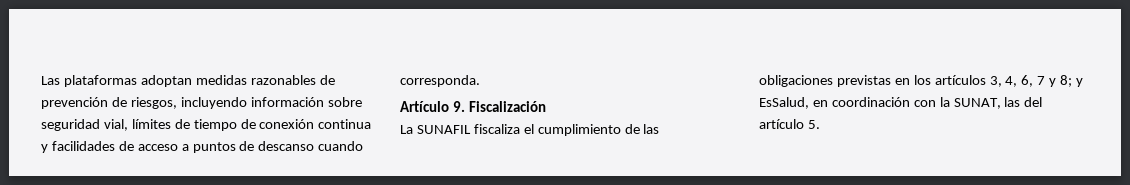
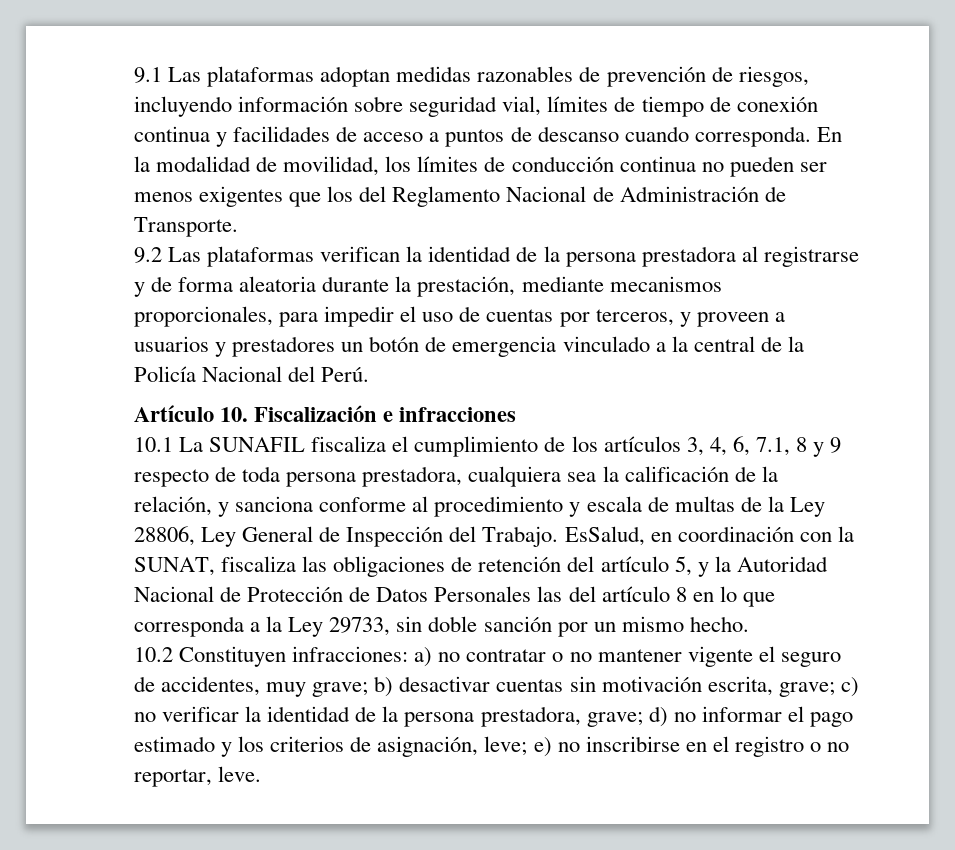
- Las plataformas adoptan medidas razonables de prevención de riesgos, incluyendo información sobre seguridad vial, límites de tiempo de conexión continua y facilidades de acceso a puntos de descanso cuando corresponda.
+ 9.1 Las plataformas adoptan medidas razonables de prevención de riesgos, incluyendo información sobre seguridad vial, límites de tiempo de conexión continua y facilidades de acceso a puntos de descanso cuando corresponda. En la modalidad de movilidad, los límites de conducción continua no pueden ser menos exigentes que los del Reglamento Nacional de Administración de Transporte.
+ 9.2 Las plataformas verifican la identidad de la persona prestadora al registrarse y de forma aleatoria durante la prestación, mediante mecanismos proporcionales, para impedir el uso de cuentas por terceros, y proveen a usuarios y prestadores un botón de emergencia vinculado a la central de la Policía Nacional del Perú.
- Artículo 9. Fiscalización
- La SUNAFIL fiscaliza el cumplimiento de las obligaciones previstas en los artículos 3, 4, 6, 7 y 8; y EsSalud, en coordinación con la SUNAT, las del artículo 5.
+ Artículo 10. Fiscalización e infracciones
+ 10.1 La SUNAFIL fiscaliza el cumplimiento de los artículos 3, 4, 6, 7.1, 8 y 9 respecto de toda persona prestadora, cualquiera sea la calificación de la relación, y sanciona conforme al procedimiento y escala de multas de la Ley 28806, Ley General de Inspección del Trabajo. EsSalud, en coordinación con la SUNAT, fiscaliza las obligaciones de retención del artículo 5, y la Autoridad Nacional de Protección de Datos Personales las del artículo 8 en lo que corresponda a la Ley 29733, sin doble sanción por un mismo hecho.
+ 10.2 Constituyen infracciones: a) no contratar o no mantener vigente el seguro de accidentes, muy grave; b) desactivar cuentas sin motivación escrita, grave; c) no verificar la identidad de la persona prestadora, grave; d) no informar el pago estimado y los criterios de asignación, leve; e) no inscribirse en el registro o no reportar, leve.

